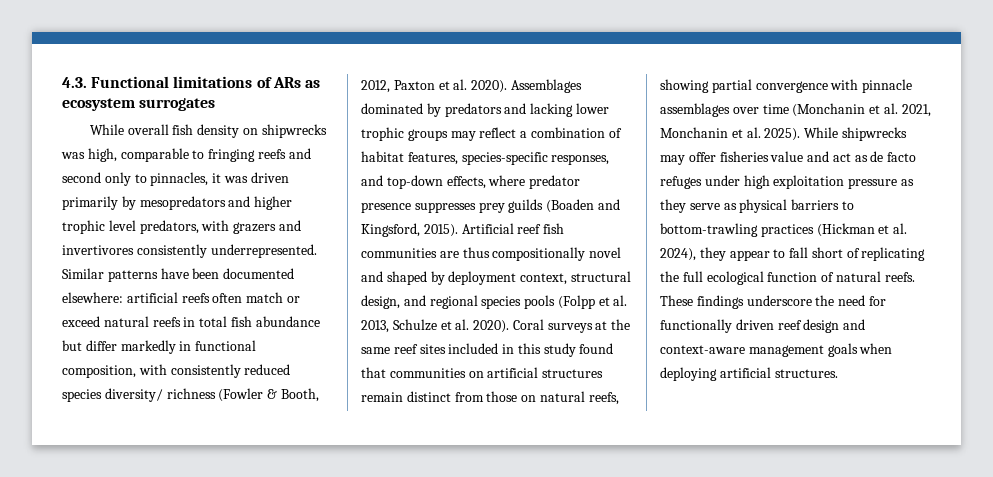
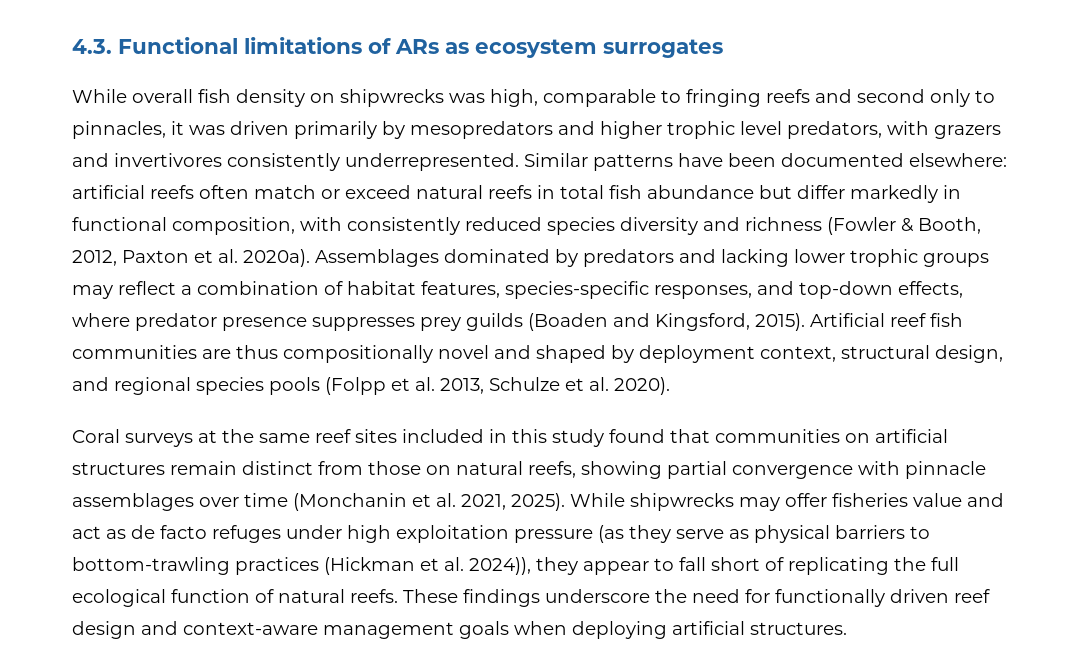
- Similar patterns have been documented elsewhere: artificial reefs often match or exceed natural reefs in total fish abundance but differ markedly in functional composition, with consistently reduced species diversity/ richness (Fowler & Booth, 2012, Paxton et al. 2020).
+ Similar patterns have been documented elsewhere: artificial reefs often match or exceed natural reefs in total fish abundance but differ markedly in functional composition, with consistently reduced species diversity and richness (Fowler & Booth, 2012, Paxton et al. 2020a).
- Artificial reef fish communities are thus compositionally novel and shaped by deployment context, structural design, and regional species pools (Folpp et al. 2013, Schulze et al. 2020). Coral surveys at the same reef sites included in this study found that communities on artificial structures remain distinct from those on natural reefs, showing partial convergence with pinnacle assemblages over time (Monchanin et al. 2021, Monchanin et al. 2025).
+ Artificial reef fish communities are thus compositionally novel and shaped by deployment context, structural design, and regional species pools (Folpp et al. 2013, Schulze et al. 2020).
+ Coral surveys at the same reef sites included in this study found that communities on artificial structures remain distinct from those on natural reefs, showing partial convergence with pinnacle assemblages over time (Monchanin et al. 2021, 2025).
- While shipwrecks may offer fisheries value and act as de facto refuges under high exploitation pressure as they serve as physical barriers to bottom-trawling practices (Hickman et al. 2024), they appear to fall short of replicating the full ecological function of natural reefs.
+ While shipwrecks may offer fisheries value and act as de facto refuges under high exploitation pressure (as they serve as physical barriers to bottom-trawling practices (Hickman et al. 2024)), they appear to fall short of replicating the full ecological function of natural reefs.

